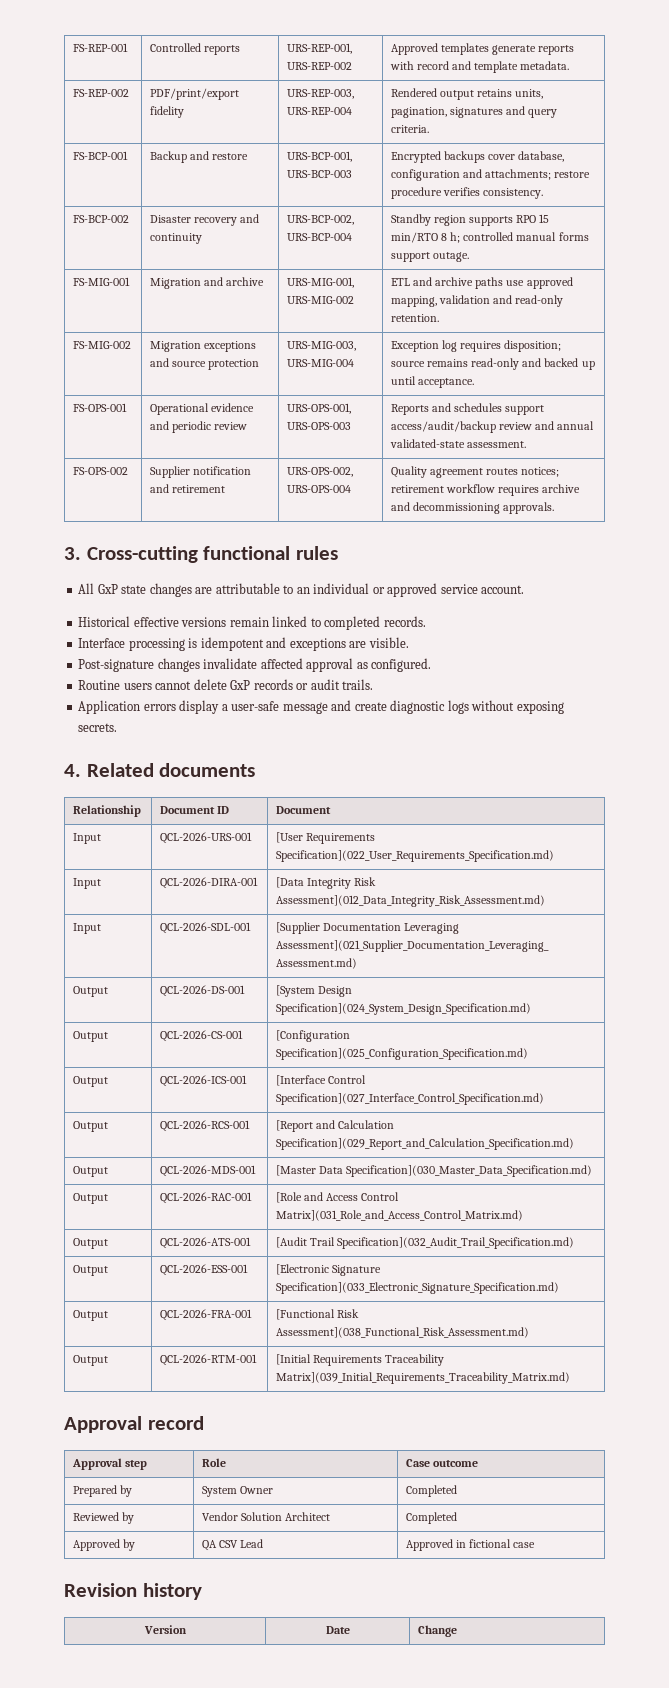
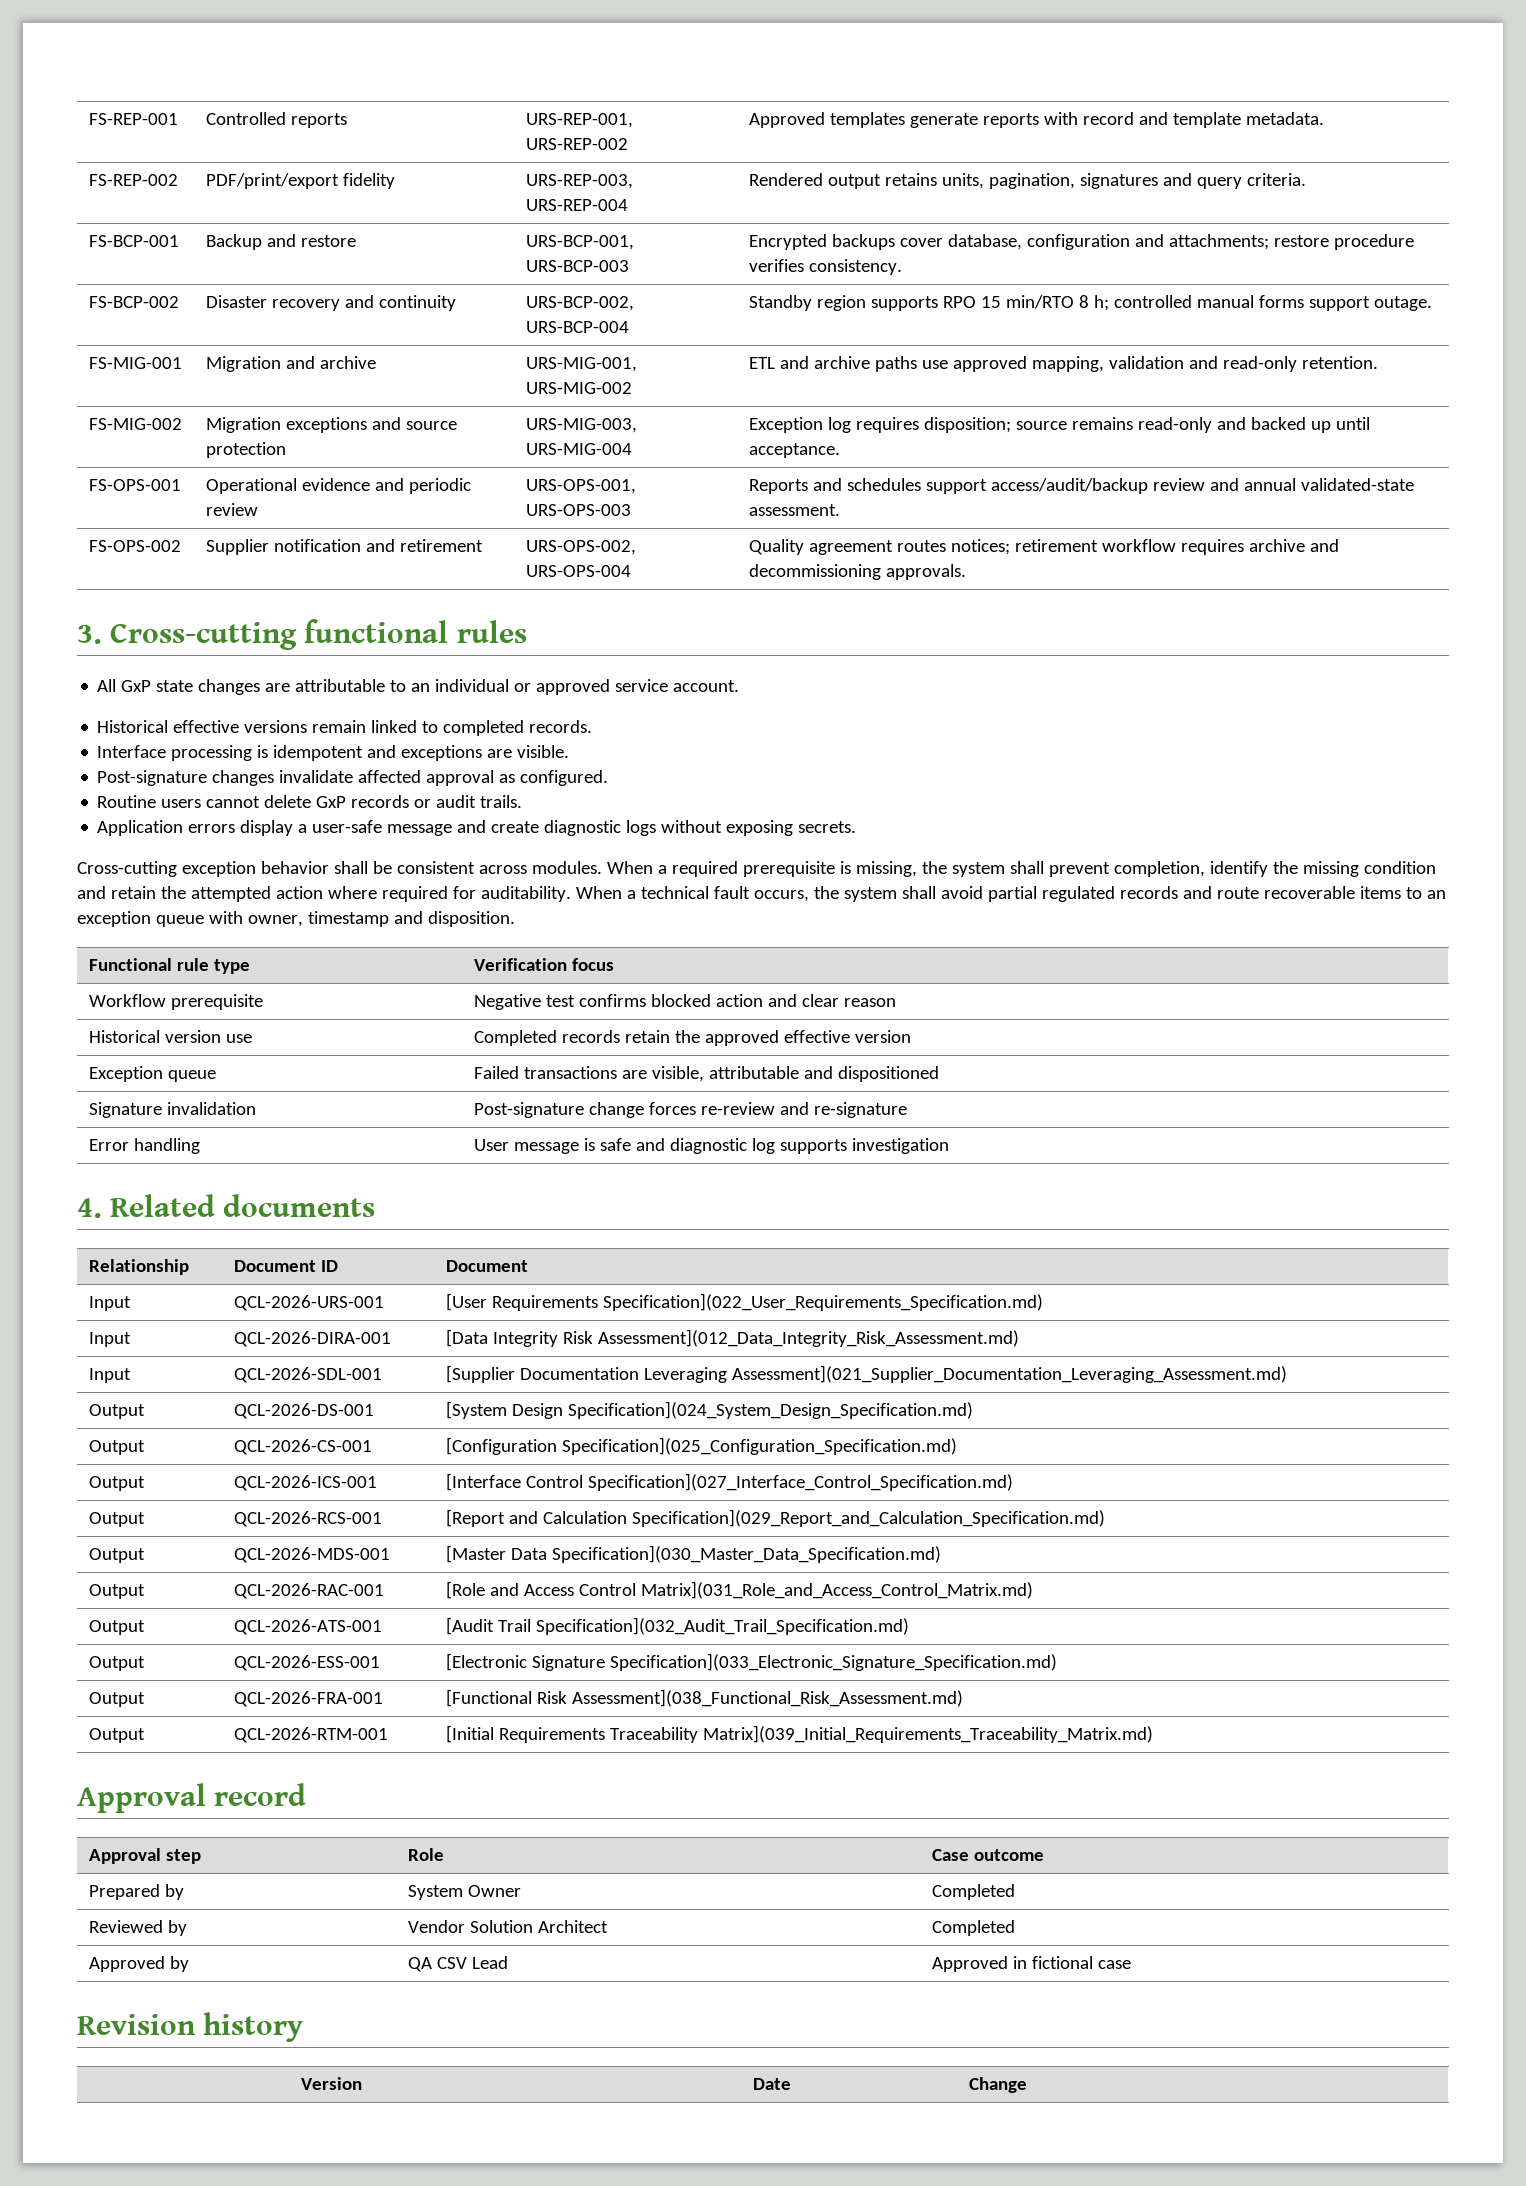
+ Cross-cutting exception behavior shall be consistent across modules. When a required prerequisite is missing, the system shall prevent completion, identify the missing condition and retain the attempted action where required for auditability. When a technical fault occurs, the system shall avoid partial regulated records and route recoverable items to an exception queue with owner, timestamp and disposition.
+ Functional rule type | Verification focus
+ Workflow prerequisite | Negative test confirms blocked action and clear reason
+ Historical version use | Completed records retain the approved effective version
+ Exception queue | Failed transactions are visible, attributable and dispositioned
+ Signature invalidation | Post-signature change forces re-review and re-signature
+ Error handling | User message is safe and diagnostic log supports investigation

